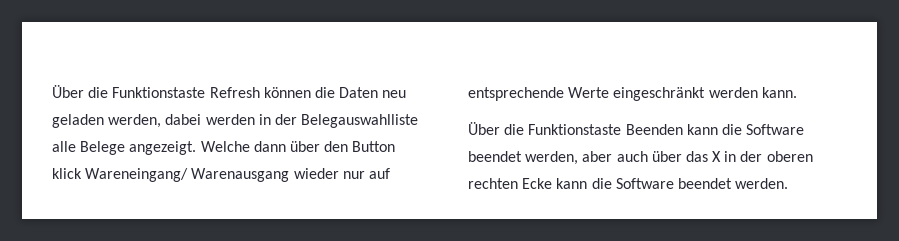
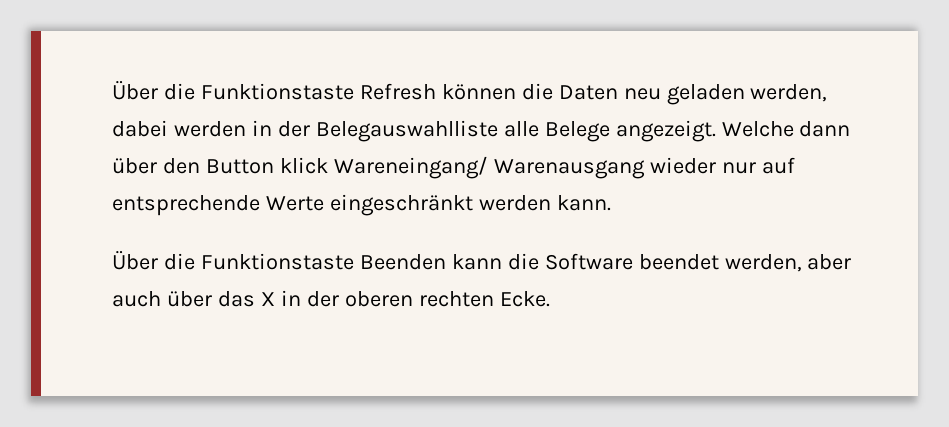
- Über die Funktionstaste Beenden kann die Software beendet werden, aber auch über das X in der oberen rechten Ecke kann die Software beendet werden.
+ Über die Funktionstaste Beenden kann die Software beendet werden, aber auch über das X in der oberen rechten Ecke.

